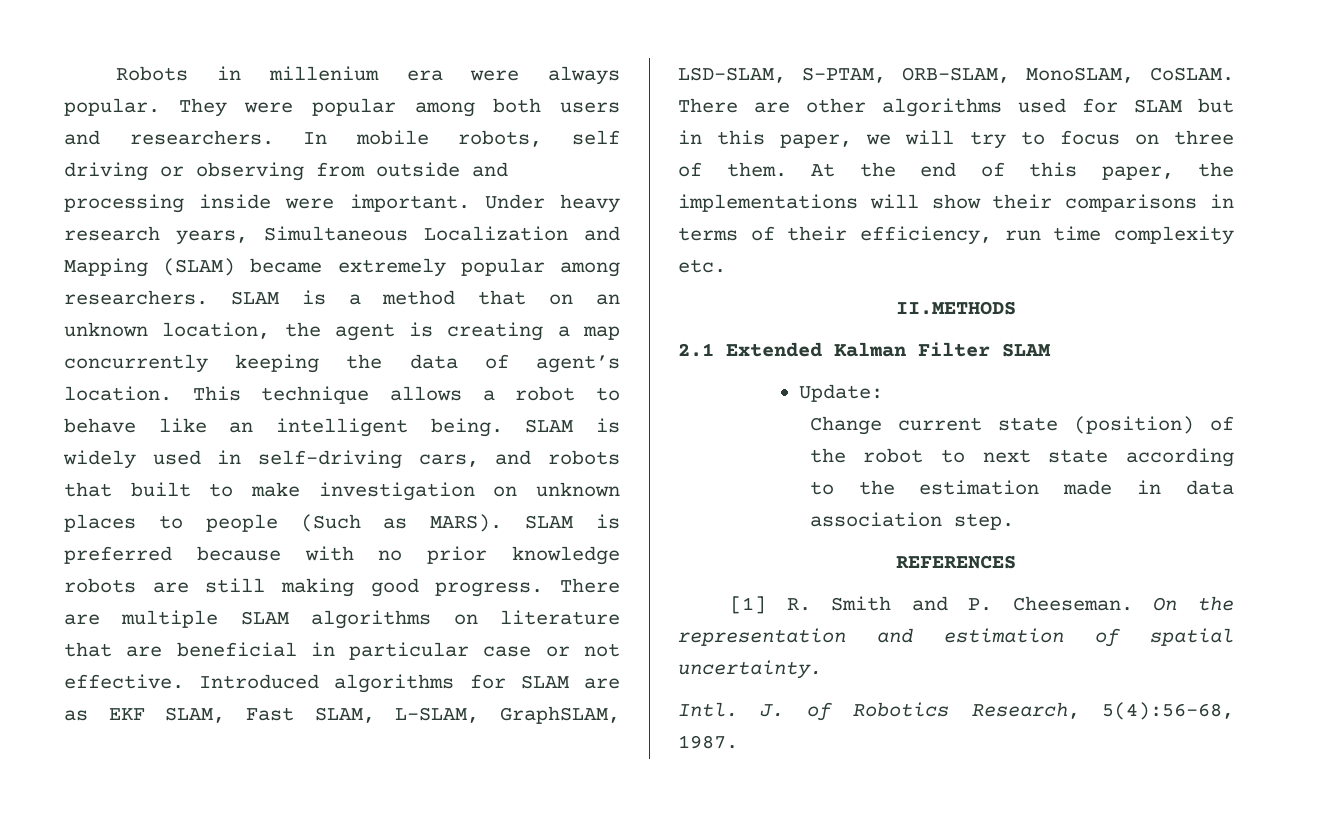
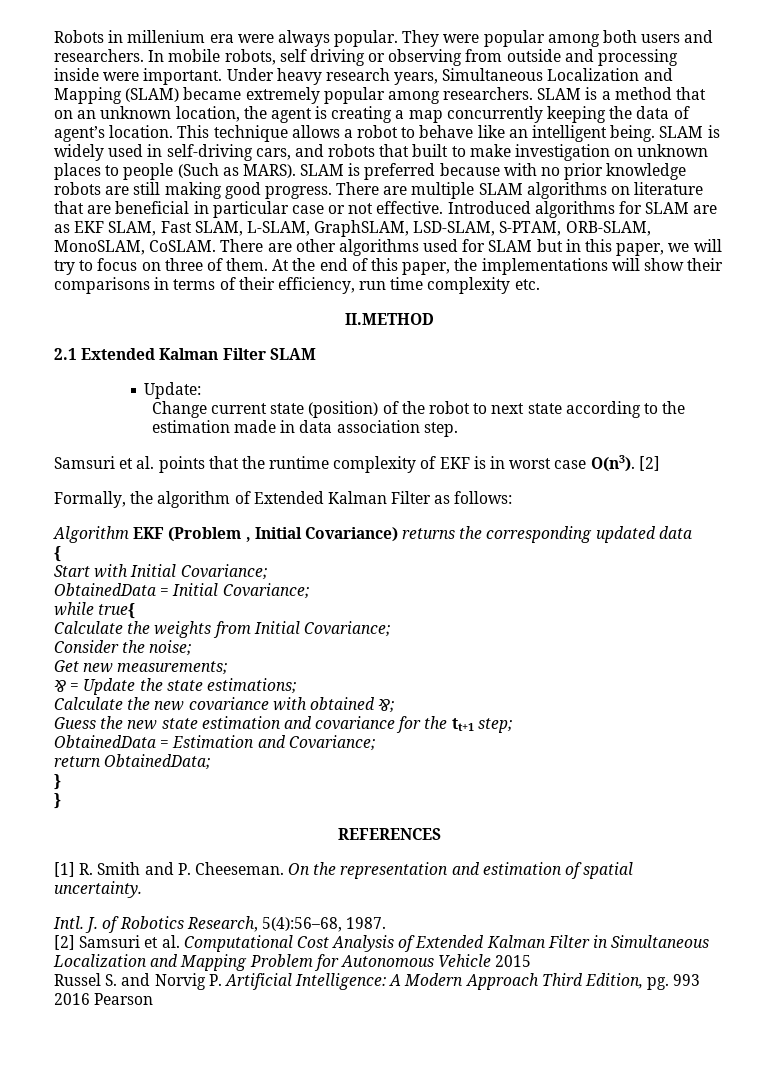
- II.METHODS
+ II.METHOD
+ Samsuri et al. points that the runtime complexity of EKF is in worst case O(n3). [2]
+ Formally, the algorithm of Extended Kalman Filter as follows:
+ Algorithm EKF (Problem , Initial Covariance) returns the corresponding updated data
+ {
+ Start with Initial Covariance;
+ ObtainedData = Initial Covariance;
+ while true{
+ Calculate the weights from Initial Covariance;
+ Consider the noise;
+ Get new measurements;
+ ⅋ = Update the state estimations;
+ Calculate the new covariance with obtained ⅋;
+ Guess the new state estimation and covariance for the tt+1 step;
+ ObtainedData = Estimation and Covariance;
+ return ObtainedData;
+ }
+ }
+ [2] Samsuri et al. Computational Cost Analysis of Extended Kalman Filter in Simultaneous Localization and Mapping Problem for Autonomous Vehicle 2015
+ Russel S. and Norvig P. Artificial Intelligence: A Modern Approach Third Edition, pg. 993 2016 Pearson

